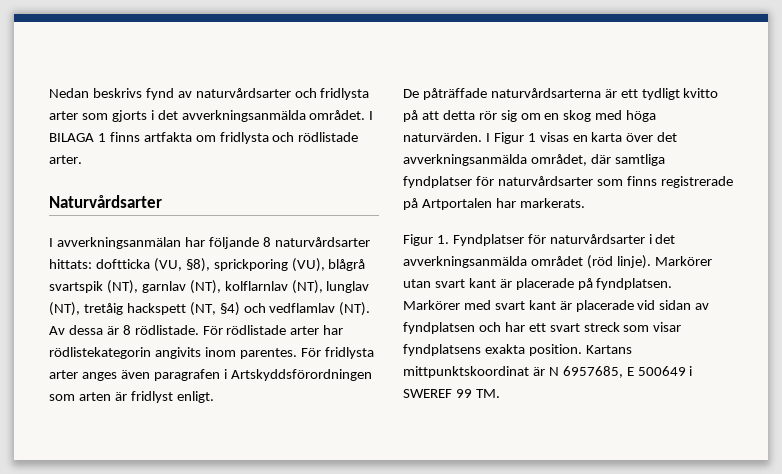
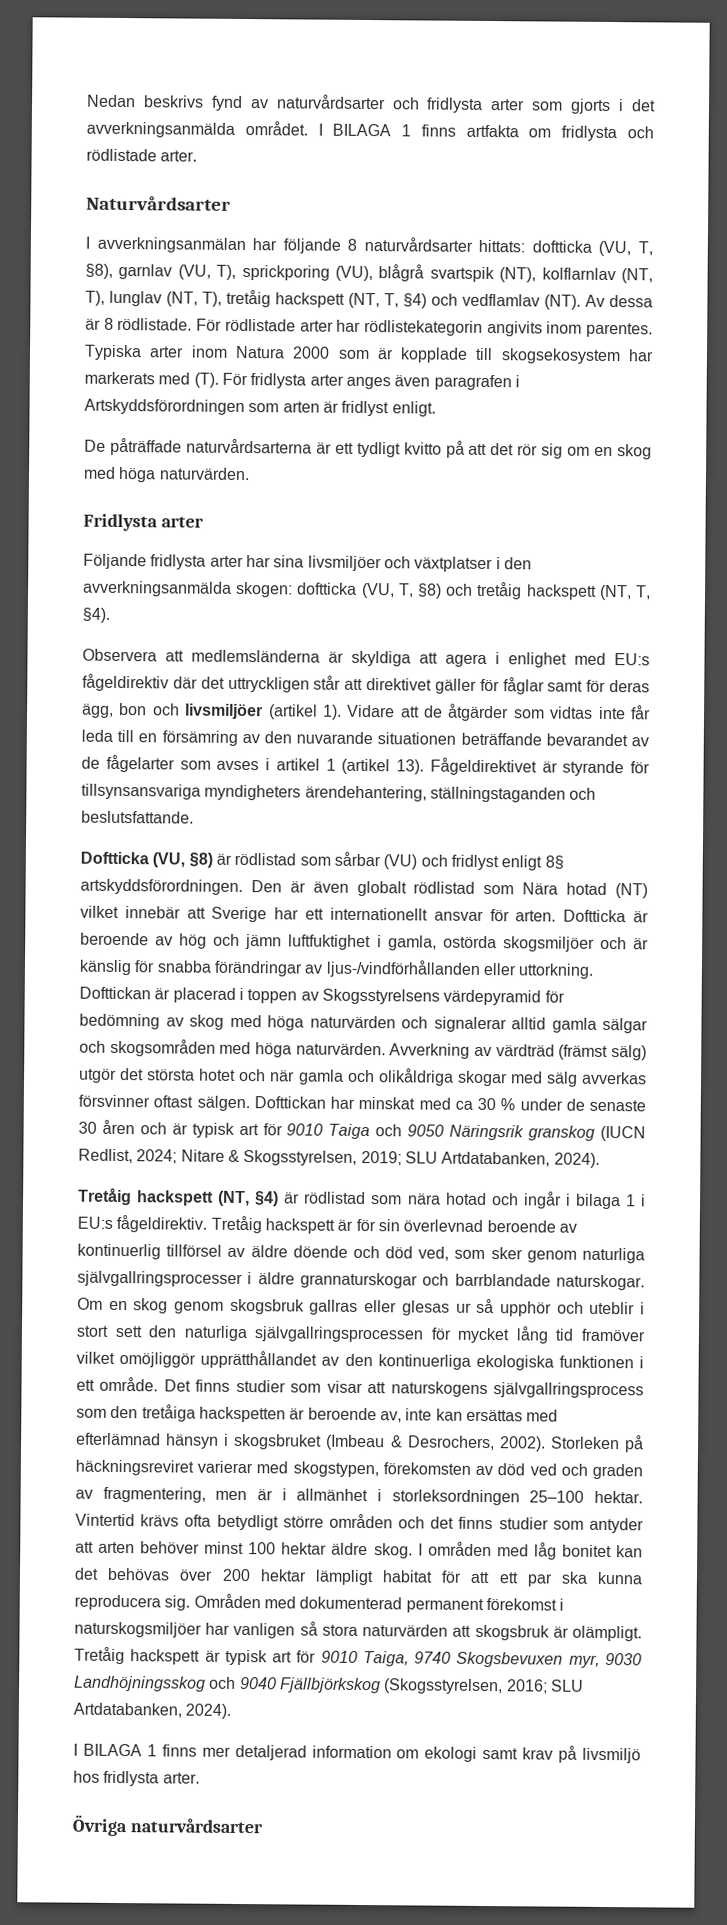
- I avverkningsanmälan har följande 8 naturvårdsarter hittats: doftticka (VU, §8), sprickporing (VU), blågrå svartspik (NT), garnlav (NT), kolflarnlav (NT), lunglav (NT), tretåig hackspett (NT, §4) och vedflamlav (NT). Av dessa är 8 rödlistade.
+ I avverkningsanmälan har följande 8 naturvårdsarter hittats: doftticka (VU, T, §8), garnlav (VU, T), sprickporing (VU), blågrå svartspik (NT), kolflarnlav (NT, T), lunglav (NT, T), tretåig hackspett (NT, T, §4) och vedflamlav (NT). Av dessa är 8 rödlistade.
- För fridlysta arter anges även paragrafen i Artskyddsförordningen som arten är fridlyst enligt.
+ Typiska arter inom Natura 2000 som är kopplade till skogsekosystem har markerats med (T). För fridlysta arter anges även paragrafen i Artskyddsförordningen som arten är fridlyst enligt.
- De påträffade naturvårdsarterna är ett tydligt kvitto på att detta rör sig om en skog med höga naturvärden. I Figur 1 visas en karta över det avverkningsanmälda området, där samtliga fyndplatser för naturvårdsarter som finns registrerade på Artportalen har markerats.
- Figur 1. Fyndplatser för naturvårdsarter i det avverkningsanmälda området (röd linje). Markörer utan svart kant är placerade på fyndplatsen. Markörer med svart kant är placerade vid sidan av fyndplatsen och har ett svart streck som visar fyndplatsens exakta position. Kartans mittpunktskoordinat är N 6957685, E 500649 i SWEREF 99 TM.
+ De påträffade naturvårdsarterna är ett tydligt kvitto på att det rör sig om en skog med höga naturvärden.
+ Fridlysta arter
+ Följande fridlysta arter har sina livsmiljöer och växtplatser i den avverkningsanmälda skogen: doftticka (VU, T, §8) och tretåig hackspett (NT, T, §4).
+ Observera att medlemsländerna är skyldiga att agera i enlighet med EU:s fågeldirektiv där det uttryckligen står att direktivet gäller för fåglar samt för deras ägg, bon och livsmiljöer (artikel 1). Vidare att de åtgärder som vidtas inte får leda till en försämring av den nuvarande situationen beträffande bevarandet av de fågelarter som avses i artikel 1 (artikel 13). Fågeldirektivet är styrande för tillsynsansvariga myndigheters ärendehantering, ställningstaganden och beslutsfattande.
+ Doftticka (VU, §8) är rödlistad som sårbar (VU) och fridlyst enligt 8§ artskyddsförordningen. Den är även globalt rödlistad som Nära hotad (NT) vilket innebär att Sverige har ett internationellt ansvar för arten. Doftticka är beroende av hög och jämn luftfuktighet i gamla, ostörda skogsmiljöer och är känslig för snabba förändringar av ljus-/vindförhållanden eller uttorkning. Dofttickan är placerad i toppen av Skogsstyrelsens värdepyramid för bedömning av skog med höga naturvärden och signalerar alltid gamla sälgar och skogsområden med höga naturvärden. Avverkning av värdträd (främst sälg) utgör det största hotet och när gamla och olikåldriga skogar med sälg avverkas försvinner oftast sälgen. Dofttickan har minskat med ca 30 % under de senaste 30 åren och är typisk art för 9010 Taiga och 9050 Näringsrik granskog (IUCN Redlist, 2024; Nitare & Skogsstyrelsen, 2019; SLU Artdatabanken, 2024).
+ Tretåig hackspett (NT, §4) är rödlistad som nära hotad och ingår i bilaga 1 i EU:s fågeldirektiv. Tretåig hackspett är för sin överlevnad beroende av kontinuerlig tillförsel av äldre döende och död ved, som sker genom naturliga självgallringsprocesser i äldre grannaturskogar och barrblandade naturskogar. Om en skog genom skogsbruk gallras eller glesas ur så upphör och uteblir i stort sett den naturliga självgallringsprocessen för mycket lång tid framöver vilket omöjliggör upprätthållandet av den kontinuerliga ekologiska funktionen i ett område. Det finns studier som visar att naturskogens självgallringsprocess som den tretåiga hackspetten är beroende av, inte kan ersättas med efterlämnad hänsyn i skogsbruket (Imbeau & Desrochers, 2002). Storleken på häckningsreviret varierar med skogstypen, förekomsten av död ved och graden av fragmentering, men är i allmänhet i storleksordningen 25–100 hektar. Vintertid krävs ofta betydligt större områden och det finns studier som antyder att arten behöver minst 100 hektar äldre skog. I områden med låg bonitet kan det behövas över 200 hektar lämpligt habitat för att ett par ska kunna reproducera sig. Områden med dokumenterad permanent förekomst i naturskogsmiljöer har vanligen så stora naturvärden att skogsbruk är olämpligt. Tretåig hackspett är typisk art för 9010 Taiga, 9740 Skogsbevuxen myr, 9030 Landhöjningsskog och 9040 Fjällbjörkskog (Skogsstyrelsen, 2016; SLU Artdatabanken, 2024).
+ I BILAGA 1 finns mer detaljerad information om ekologi samt krav på livsmiljö hos fridlysta arter.
+ Övriga naturvårdsarter

